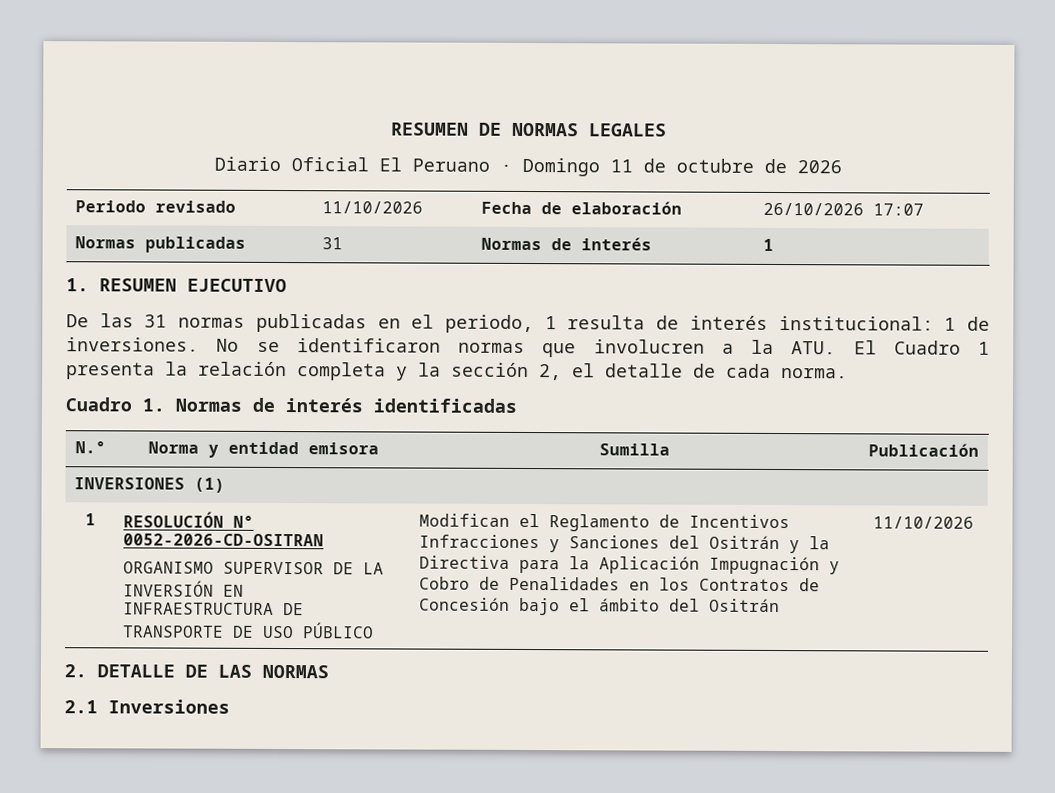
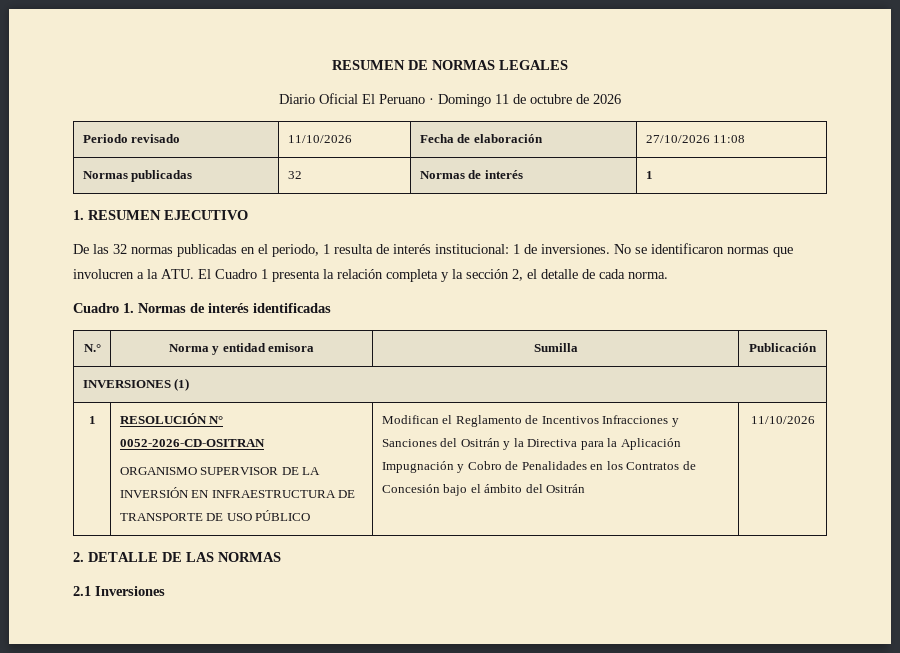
- Periodo revisado | 11/10/2026 | Fecha de elaboración | 26/10/2026 17:07
+ Periodo revisado | 11/10/2026 | Fecha de elaboración | 27/10/2026 11:08
- Normas publicadas | 31 | Normas de interés | 1
+ Normas publicadas | 32 | Normas de interés | 1
- De las 31 normas publicadas en el periodo, 1 resulta de interés institucional: 1 de inversiones.
+ De las 32 normas publicadas en el periodo, 1 resulta de interés institucional: 1 de inversiones.

